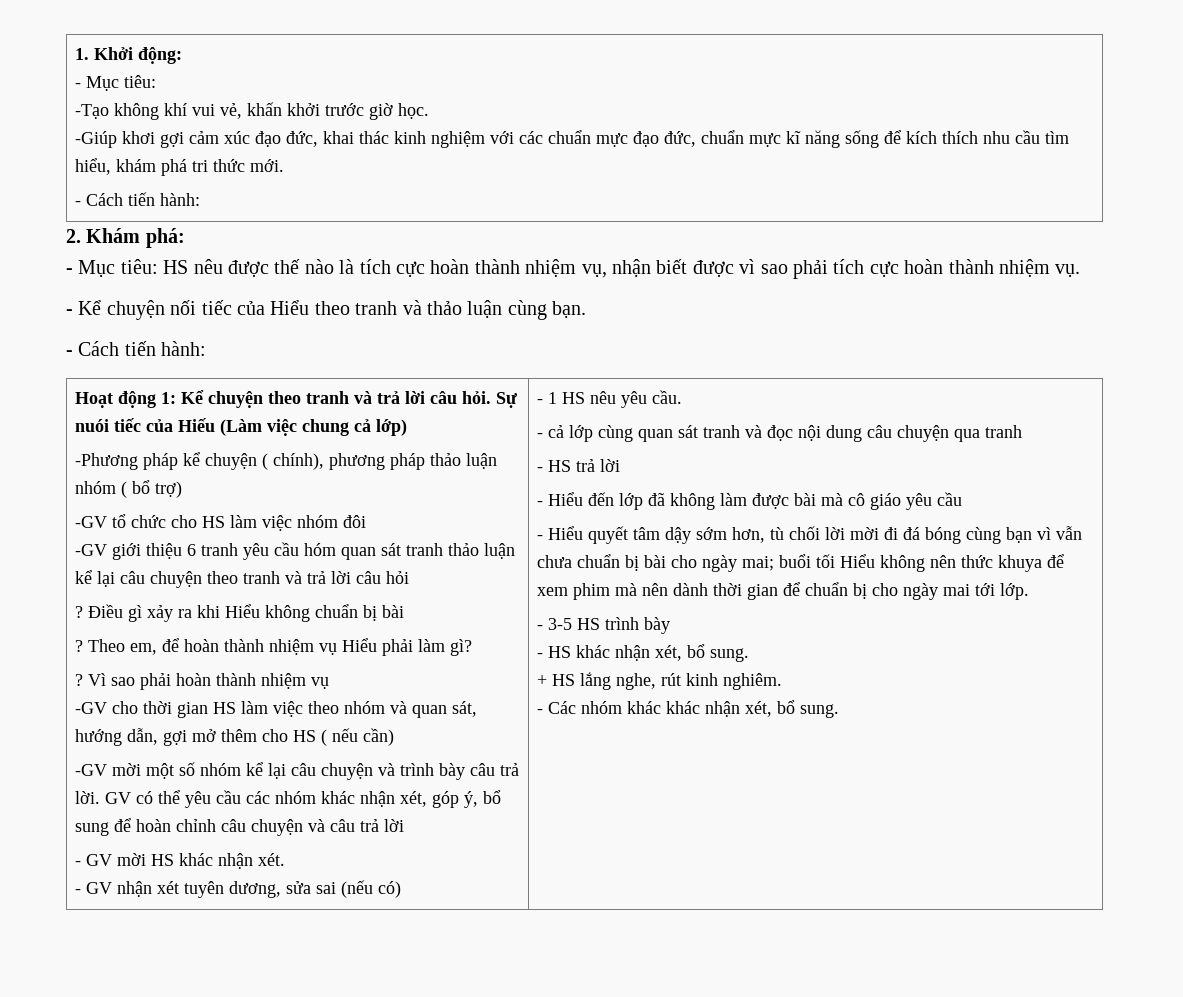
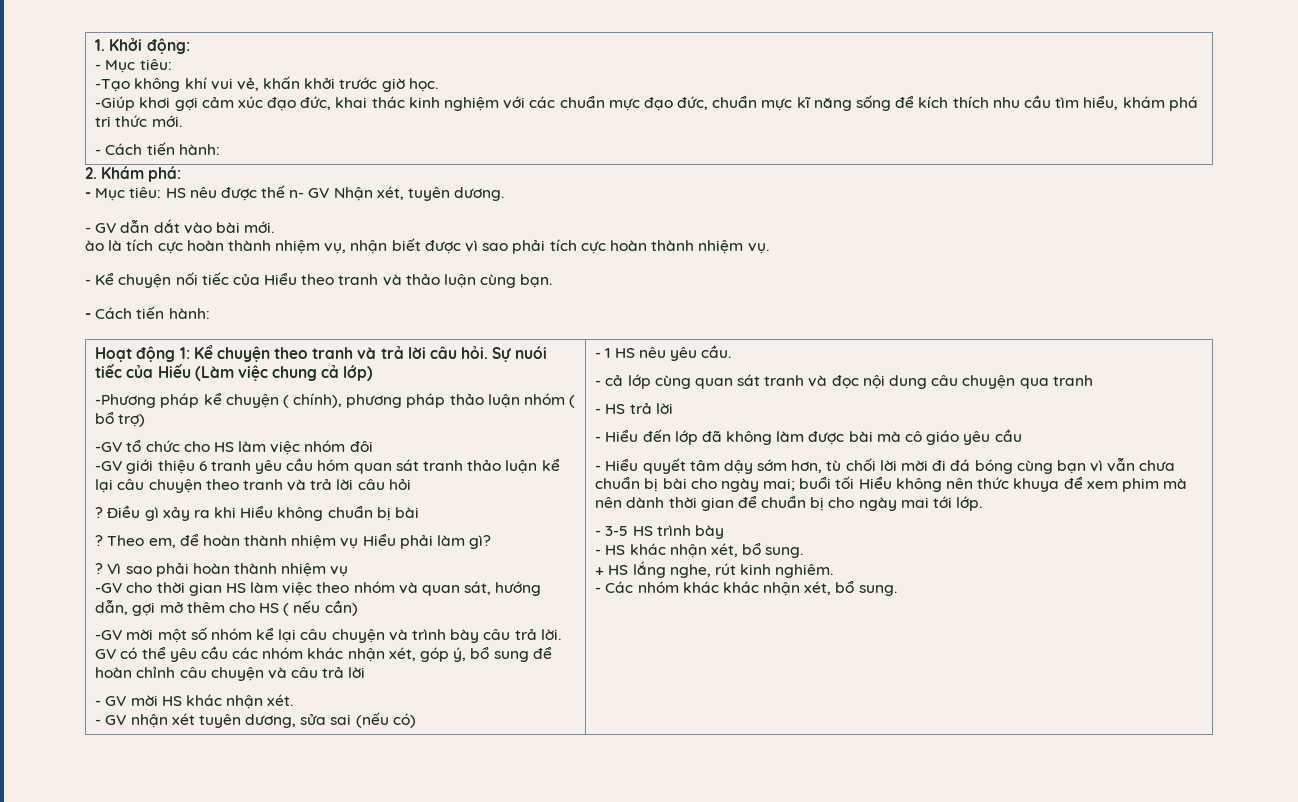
- - Mục tiêu: HS nêu được thế nào là tích cực hoàn thành nhiệm vụ, nhận biết được vì sao phải tích cực hoàn thành nhiệm vụ.
+ - Mục tiêu: HS nêu được thế n- GV Nhận xét, tuyên dương.
+ - GV dẫn dắt vào bài mới.
+ ào là tích cực hoàn thành nhiệm vụ, nhận biết được vì sao phải tích cực hoàn thành nhiệm vụ.

